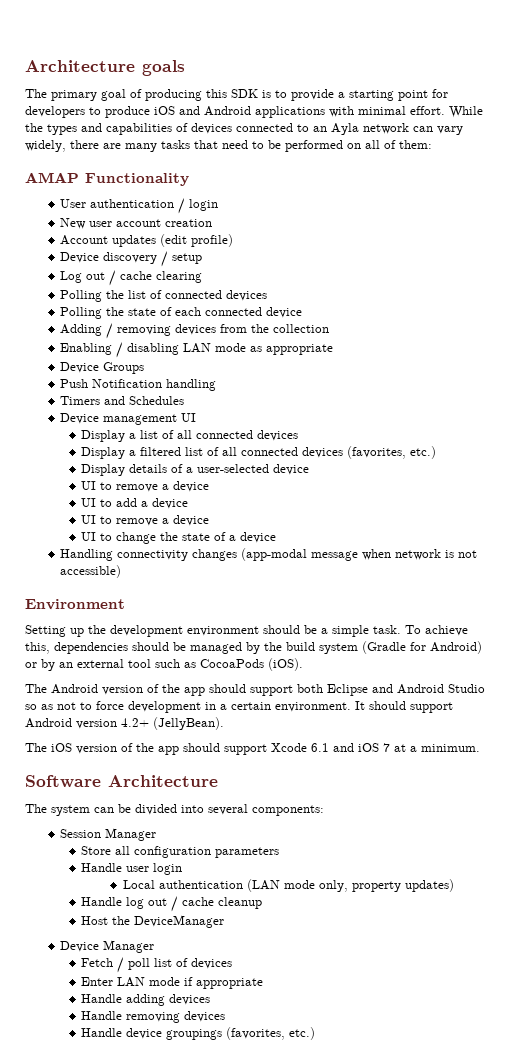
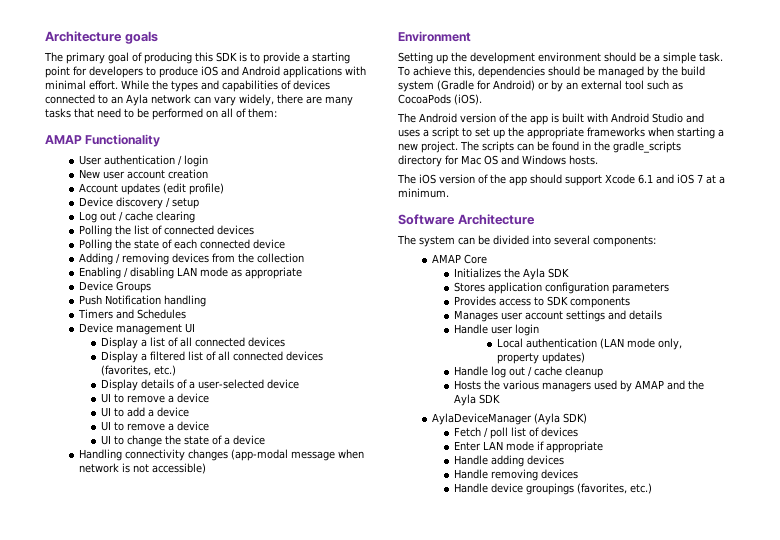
- The Android version of the app should support both Eclipse and Android Studio so as not to force development in a certain environment. It should support Android version 4.2+ (JellyBean).
+ The Android version of the app is built with Android Studio and uses a script to set up the appropriate frameworks when starting a new project. The scripts can be found in the gradle_scripts directory for Mac OS and Windows hosts.
- Session Manager
- Store all configuration parameters
+ AMAP Core
+ Initializes the Ayla SDK
+ Stores application configuration parameters
+ Provides access to SDK components
+ Manages user account settings and details
- Host the DeviceManager
- Device Manager
+ Hosts the various managers used by AMAP and the Ayla SDK
+ AylaDeviceManager (Ayla SDK)

